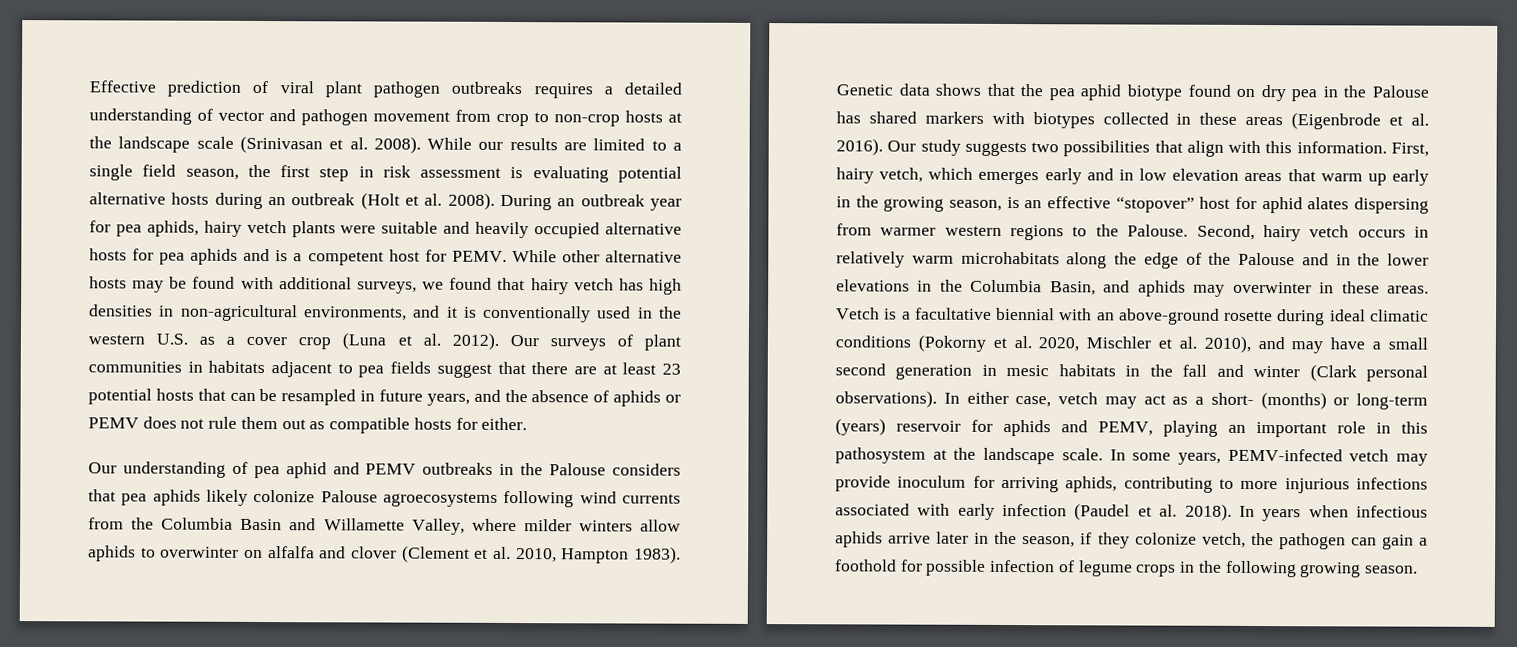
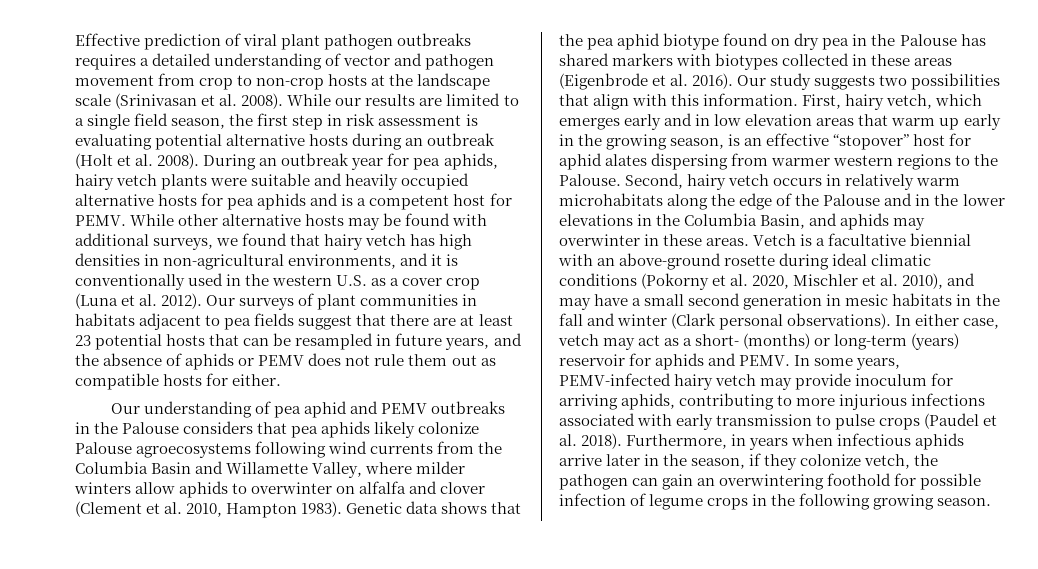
- In either case, vetch may act as a short- (months) or long-term (years) reservoir for aphids and PEMV, playing an important role in this pathosystem at the landscape scale.
+ In either case, vetch may act as a short- (months) or long-term (years) reservoir for aphids and PEMV.
- In some years, PEMV-infected vetch may provide inoculum for arriving aphids, contributing to more injurious infections associated with early infection (Paudel et al. 2018).
+ In some years, PEMV-infected hairy vetch may provide inoculum for arriving aphids, contributing to more injurious infections associated with early transmission to pulse crops (Paudel et al. 2018).
- In years when infectious aphids arrive later in the season, if they colonize vetch, the pathogen can gain a foothold for possible infection of legume crops in the following growing season.
+ Furthermore, in years when infectious aphids arrive later in the season, if they colonize vetch, the pathogen can gain an overwintering foothold for possible infection of legume crops in the following growing season.

